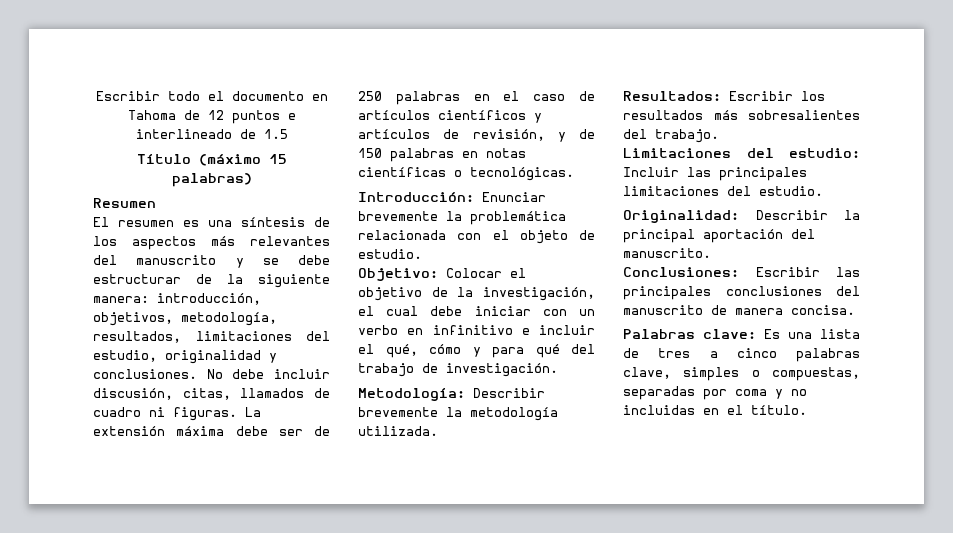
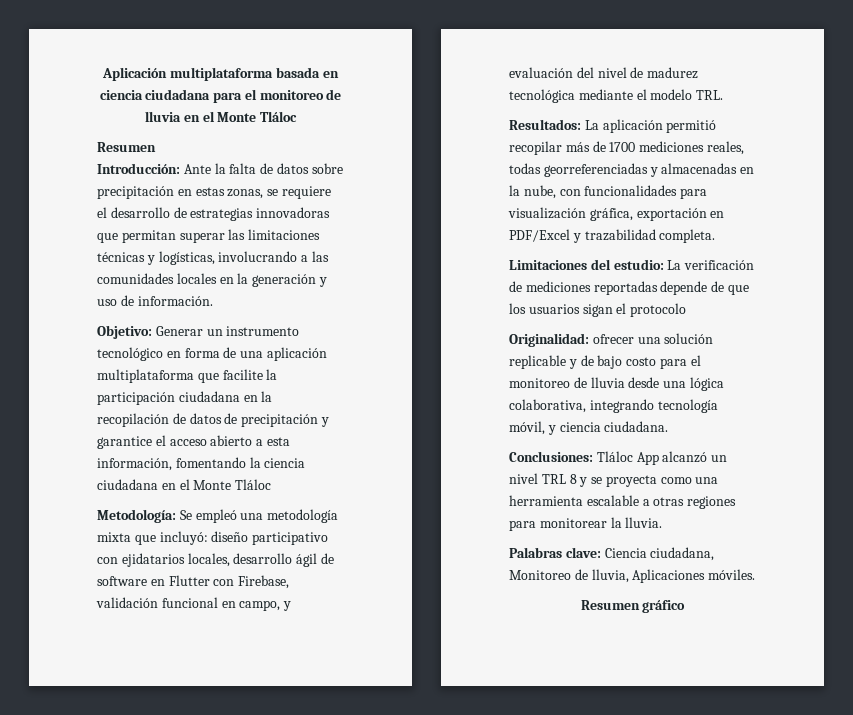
- Escribir todo el documento en Tahoma de 12 puntos e interlineado de 1.5
- Título (máximo 15 palabras)
+ Aplicación multiplataforma basada en ciencia ciudadana para el monitoreo de lluvia en el Monte Tláloc
  Resumen
- El resumen es una síntesis de los aspectos más relevantes del manuscrito y se debe estructurar de la siguiente manera: introducción, objetivos, metodología, resultados, limitaciones del estudio, originalidad y conclusiones. No debe incluir discusión, citas, llamados de cuadro ni figuras. La extensión máxima debe ser de 250 palabras en el caso de artículos científicos y artículos de revisión, y de 150 palabras en notas científicas o tecnológicas.
- Introducción: Enunciar brevemente la problemática relacionada con el objeto de estudio.
- Objetivo: Colocar el objetivo de la investigación, el cual debe iniciar con un verbo en infinitivo e incluir el qué, cómo y para qué del trabajo de investigación.
- Metodología: Describir brevemente la metodología utilizada.
- Resultados: Escribir los resultados más sobresalientes del trabajo.
- Limitaciones del estudio: Incluir las principales limitaciones del estudio.
- Originalidad: Describir la principal aportación del manuscrito.
- Conclusiones: Escribir las principales conclusiones del manuscrito de manera concisa.
- Palabras clave: Es una lista de tres a cinco palabras clave, simples o compuestas, separadas por coma y no incluidas en el título.
+ Introducción: Ante la falta de datos sobre precipitación en estas zonas, se requiere el desarrollo de estrategias innovadoras que permitan superar las limitaciones técnicas y logísticas, involucrando a las comunidades locales en la generación y uso de información.
+ Objetivo: Generar un instrumento tecnológico en forma de una aplicación multiplataforma que facilite la participación ciudadana en la recopilación de datos de precipitación y garantice el acceso abierto a esta información, fomentando la ciencia ciudadana en el Monte Tláloc
+ Metodología: Se empleó una metodología mixta que incluyó: diseño participativo con ejidatarios locales, desarrollo ágil de software en Flutter con Firebase, validación funcional en campo, y evaluación del nivel de madurez tecnológica mediante el modelo TRL.
+ Resultados: La aplicación permitió recopilar más de 1700 mediciones reales, todas georreferenciadas y almacenadas en la nube, con funcionalidades para visualización gráfica, exportación en PDF/Excel y trazabilidad completa.
+ Limitaciones del estudio: La verificación de mediciones reportadas depende de que los usuarios sigan el protocolo
+ Originalidad: ofrecer una solución replicable y de bajo costo para el monitoreo de lluvia desde una lógica colaborativa, integrando tecnología móvil, y ciencia ciudadana.
+ Conclusiones: Tláloc App alcanzó un nivel TRL 8 y se proyecta como una herramienta escalable a otras regiones para monitorear la lluvia.
+ Palabras clave: Ciencia ciudadana, Monitoreo de lluvia, Aplicaciones móviles.
+ Resumen gráfico

